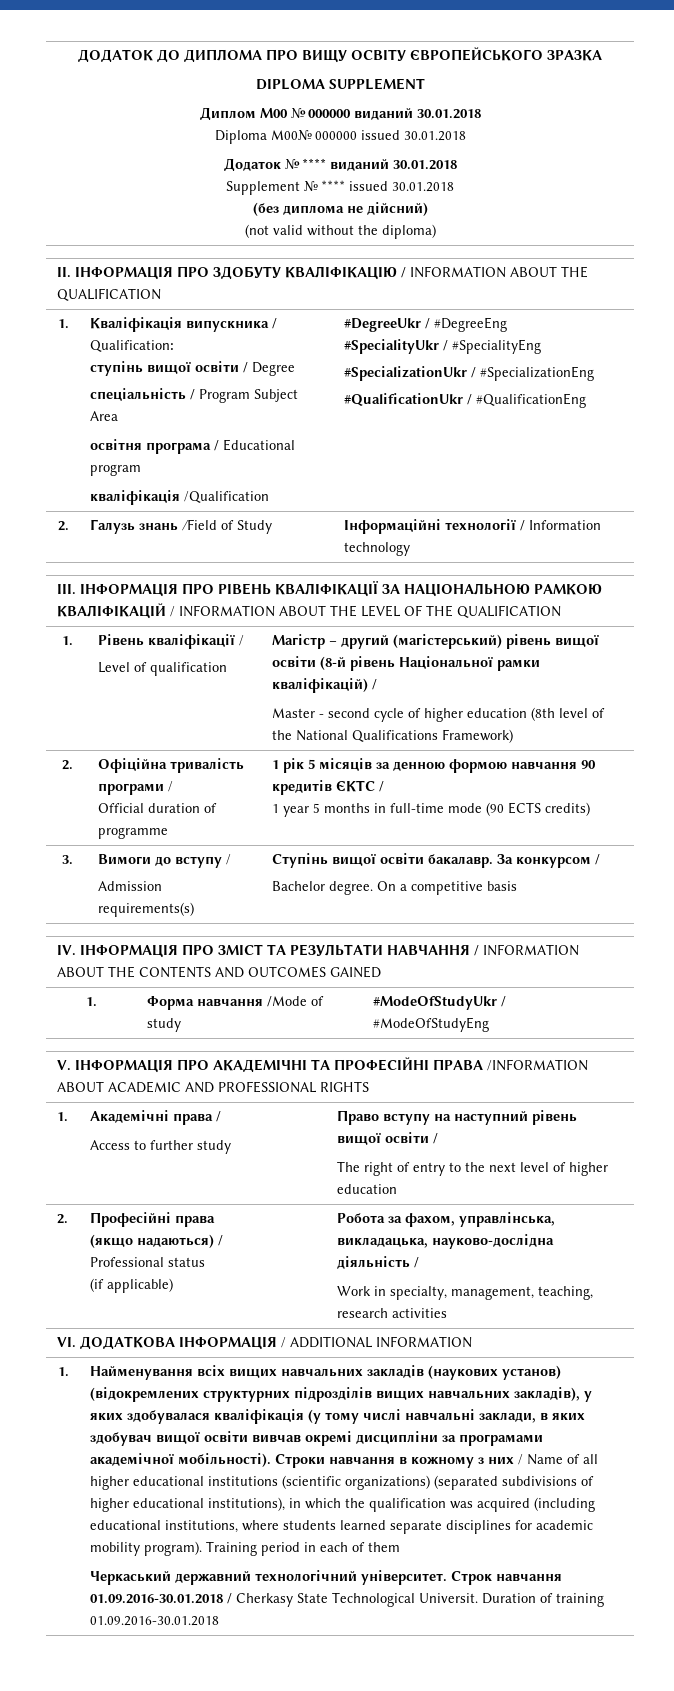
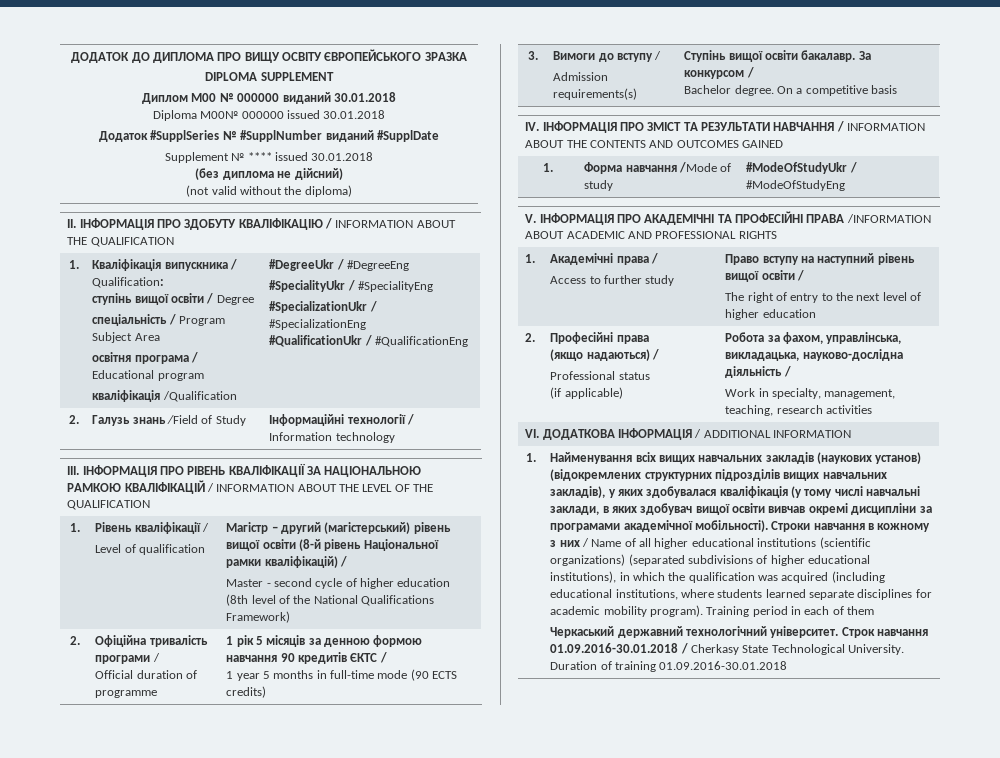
- Додаток № **** виданий 30.01.2018
+ Додаток #SupplSeries № #SupplNumber виданий #SupplDate
- Строк навчання 01.09.2016-30.01.2018 / Cherkasy State Technological Universit.
+ Строк навчання 01.09.2016-30.01.2018 / Cherkasy State Technological University.

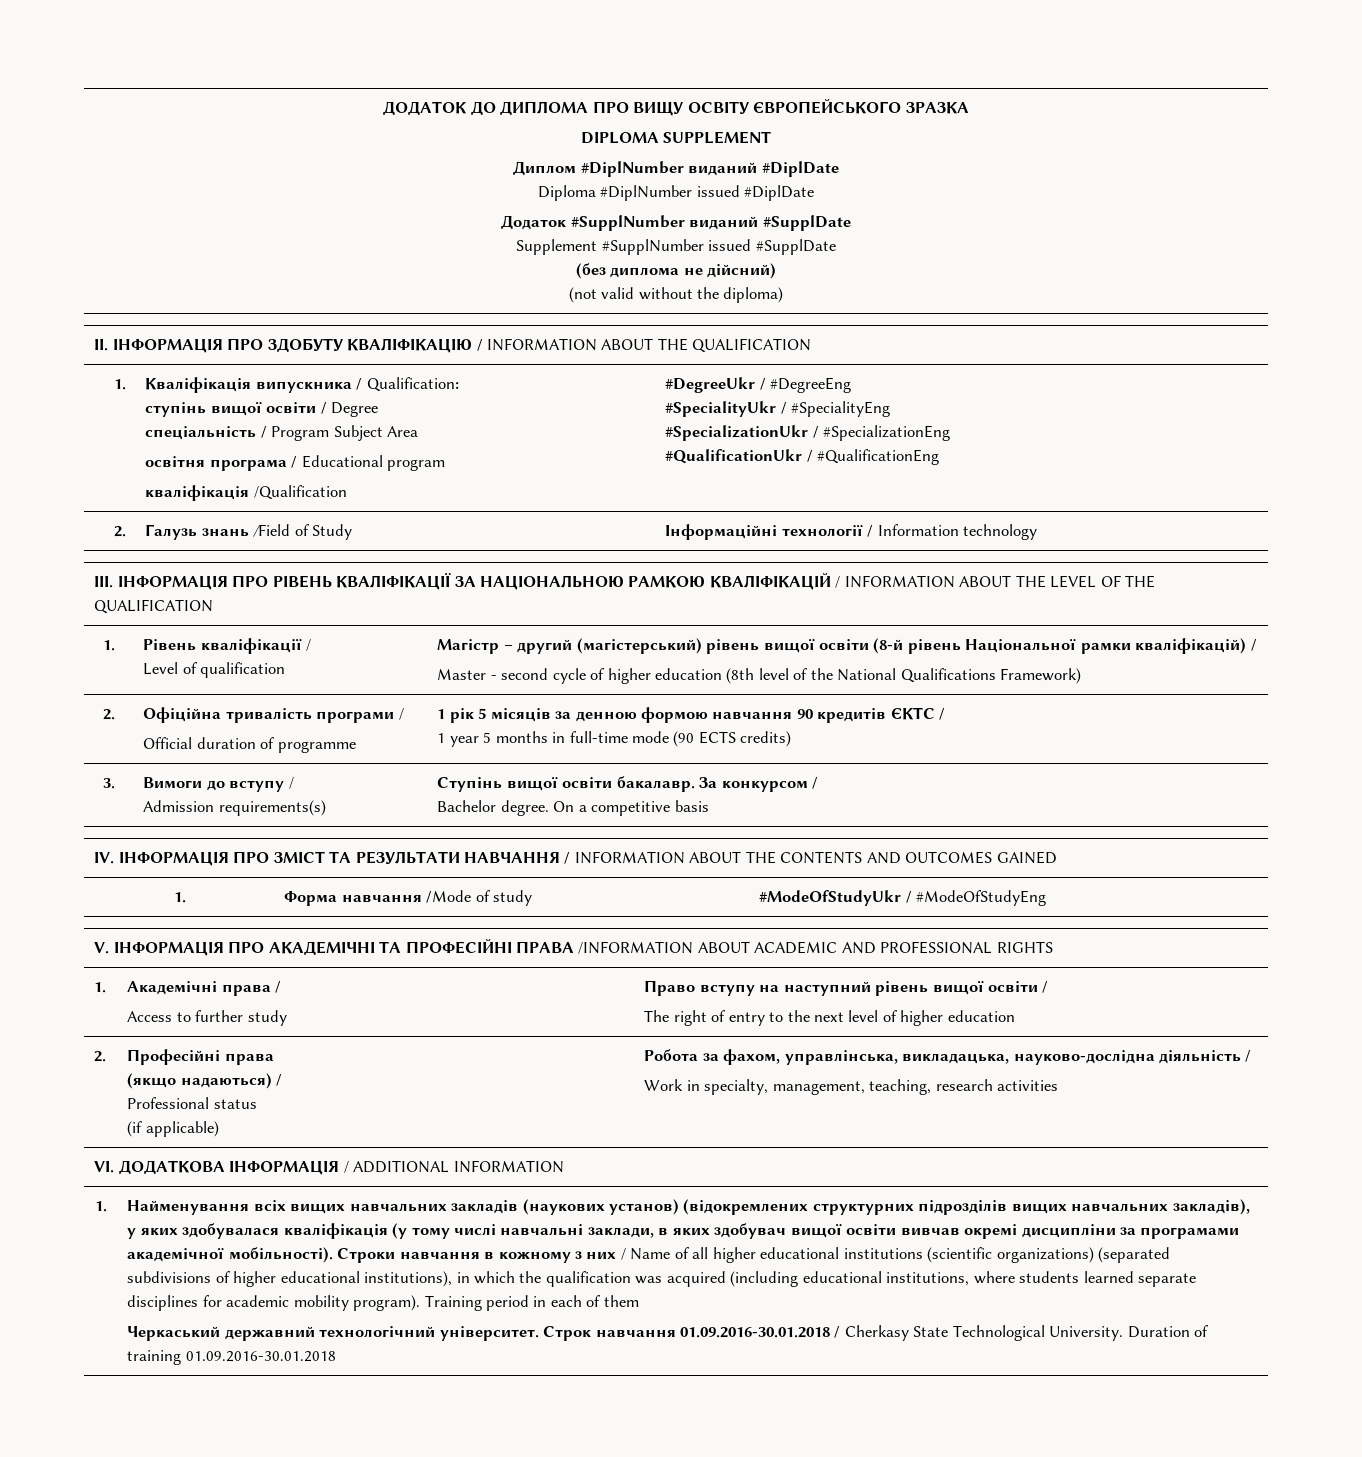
- Диплом M00 № 000000 виданий 30.01.2018
- Diploma M00№ 000000 issued 30.01.2018
+ Диплом #DiplNumber виданий #DiplDate
+ Diploma #DiplNumber issued #DiplDate
- Додаток #SupplSeries № #SupplNumber виданий #SupplDate
+ Додаток #SupplNumber виданий #SupplDate
- Supplement № **** issued 30.01.2018
+ Supplement #SupplNumber issued #SupplDate

